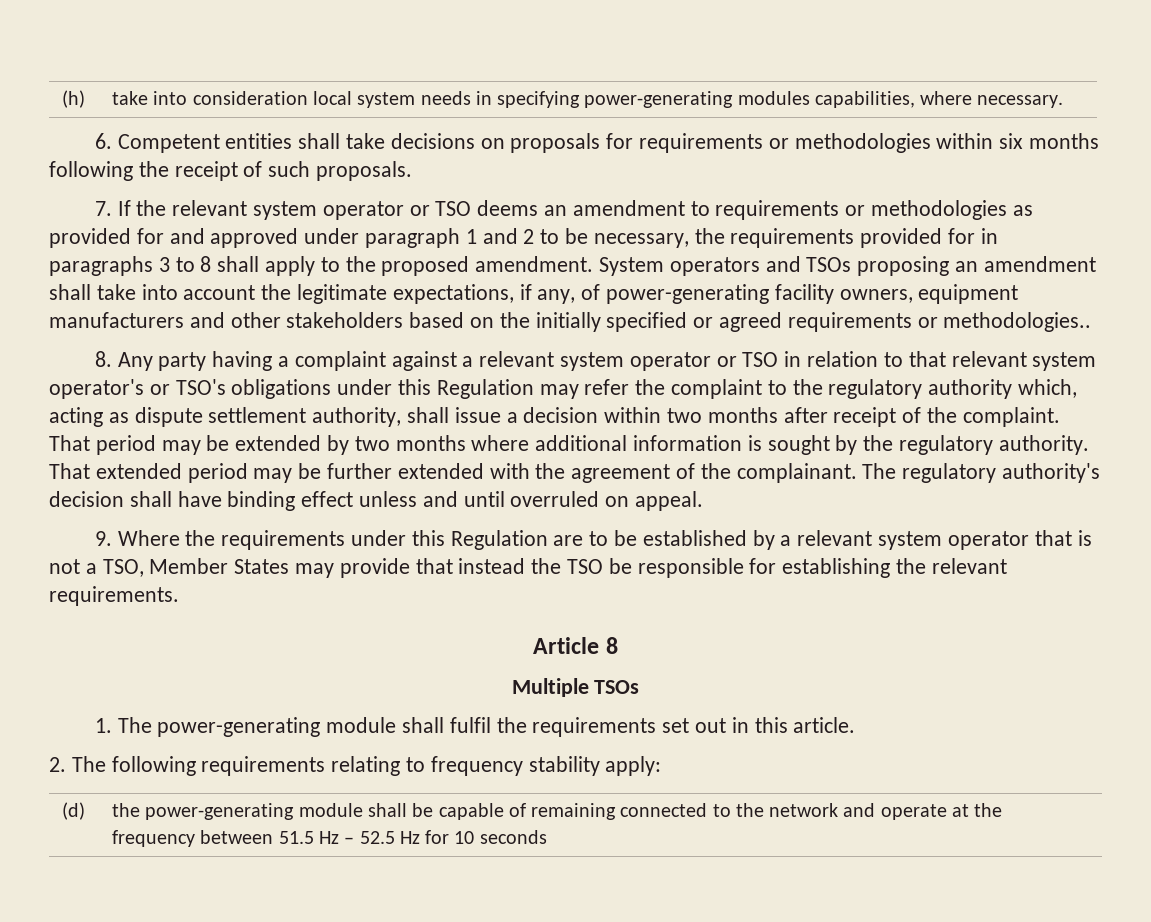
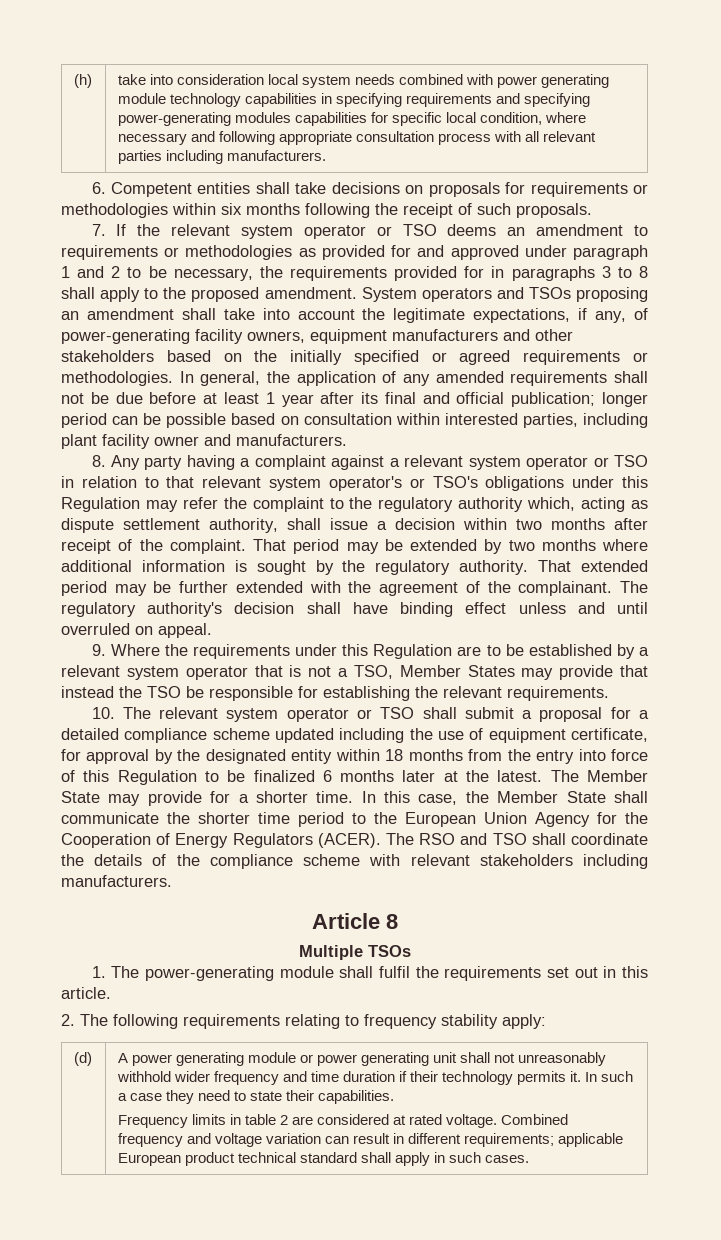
- (h) | take into consideration local system needs in specifying power-generating modules capabilities, where necessary.
+ (h) | take into consideration local system needs combined with power generating module technology capabilities in specifying requirements and specifying power-generating modules capabilities for specific local condition, where necessary and following appropriate consultation process with all relevant parties including manufacturers.
- System operators and TSOs proposing an amendment shall take into account the legitimate expectations, if any, of power-generating facility owners, equipment manufacturers and other stakeholders based on the initially specified or agreed requirements or methodologies..
+ System operators and TSOs proposing an amendment shall take into account the legitimate expectations, if any, of power-generating facility owners, equipment manufacturers and other stakeholders based on the initially specified or agreed requirements or methodologies. In general, the application of any amended requirements shall not be due before at least 1 year after its final and official publication; longer period can be possible based on consultation within interested parties, including plant facility owner and manufacturers.
+ 10. The relevant system operator or TSO shall submit a proposal for a detailed compliance scheme updated including the use of equipment certificate, for approval by the designated entity within 18 months from the entry into force of this Regulation to be finalized 6 months later at the latest. The Member State may provide for a shorter time. In this case, the Member State shall communicate the shorter time period to the European Union Agency for the Cooperation of Energy Regulators (ACER). The RSO and TSO shall coordinate the details of the compliance scheme with relevant stakeholders including manufacturers.
- the power-generating module shall be capable of remaining connected to the network and operate at the frequency between 51.5 Hz – 52.5 Hz for 10 seconds
+ A power generating module or power generating unit shall not unreasonably withhold wider frequency and time duration if their technology permits it. In such a case they need to state their capabilities.
+ Frequency limits in table 2 are considered at rated voltage. Combined frequency and voltage variation can result in different requirements; applicable European product technical standard shall apply in such cases.

